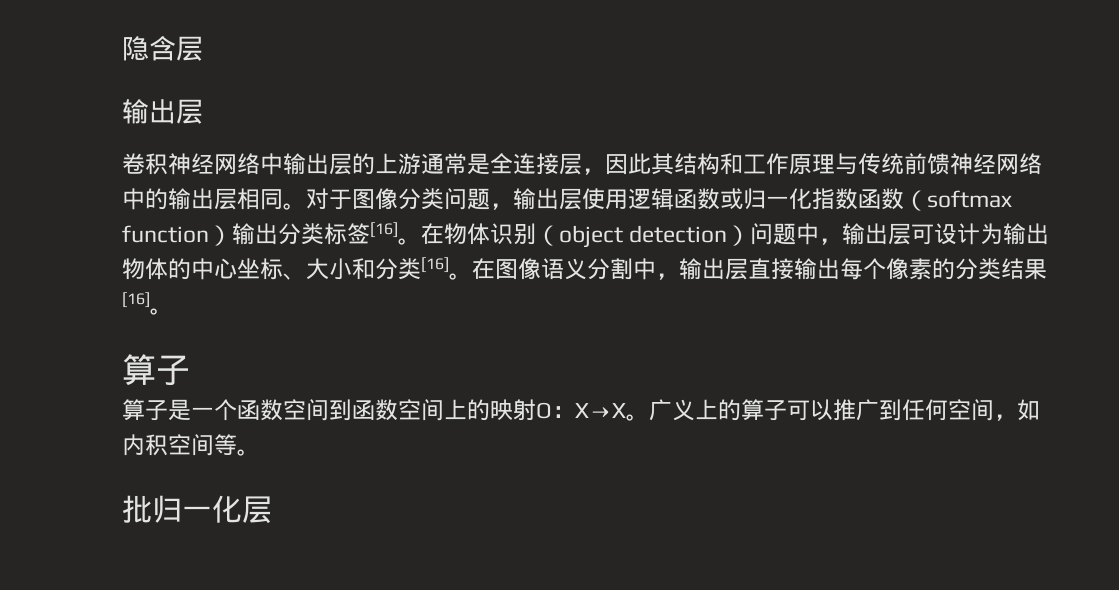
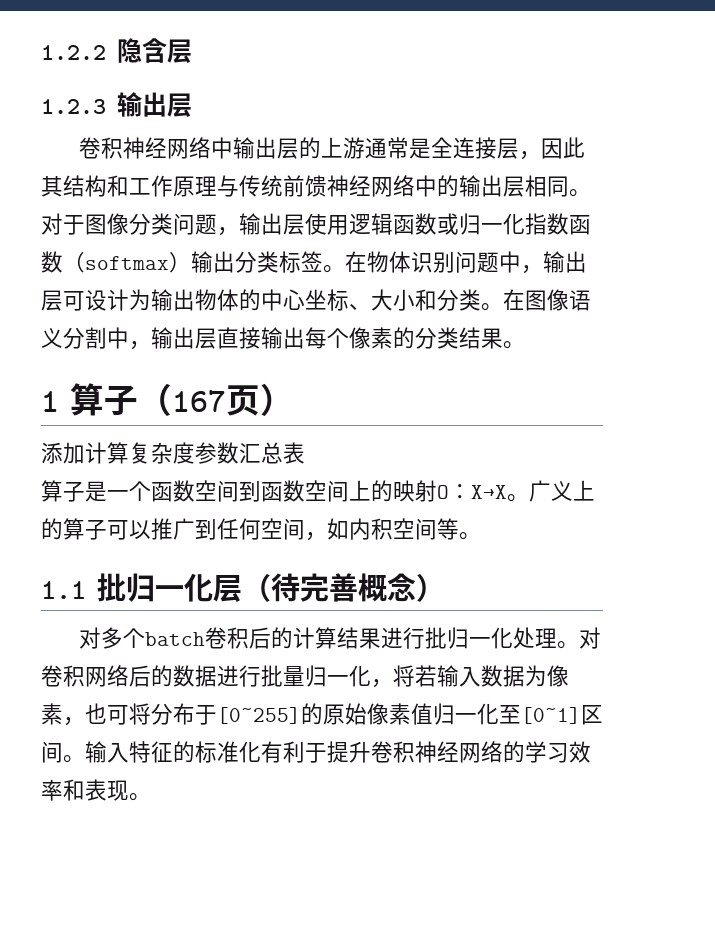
- 隐含层
- 输出层
+ 1.2.2隐含层
+ 1.2.3输出层
- 对于图像分类问题，输出层使用逻辑函数或归一化指数函数（softmax function）输出分类标签[16]。
+ 对于图像分类问题，输出层使用逻辑函数或归一化指数函数（softmax）输出分类标签。
- 在物体识别（object detection）问题中，输出层可设计为输出物体的中心坐标、大小和分类[16]。
+ 在物体识别问题中，输出层可设计为输出物体的中心坐标、大小和分类。
- 在图像语义分割中，输出层直接输出每个像素的分类结果[16]。
- 算子
+ 在图像语义分割中，输出层直接输出每个像素的分类结果。
+ 1算子（167页）
+ 添加计算复杂度参数汇总表
- 批归一化层
+ 1.1批归一化层（待完善概念）
+ 对多个batch卷积后的计算结果进行批归一化处理。对卷积网络后的数据进行批量归一化，将若输入数据为像素，也可将分布于[0~255]的原始像素值归一化至[0~1]区间。输入特征的标准化有利于提升卷积神经网络的学习效率和表现。

